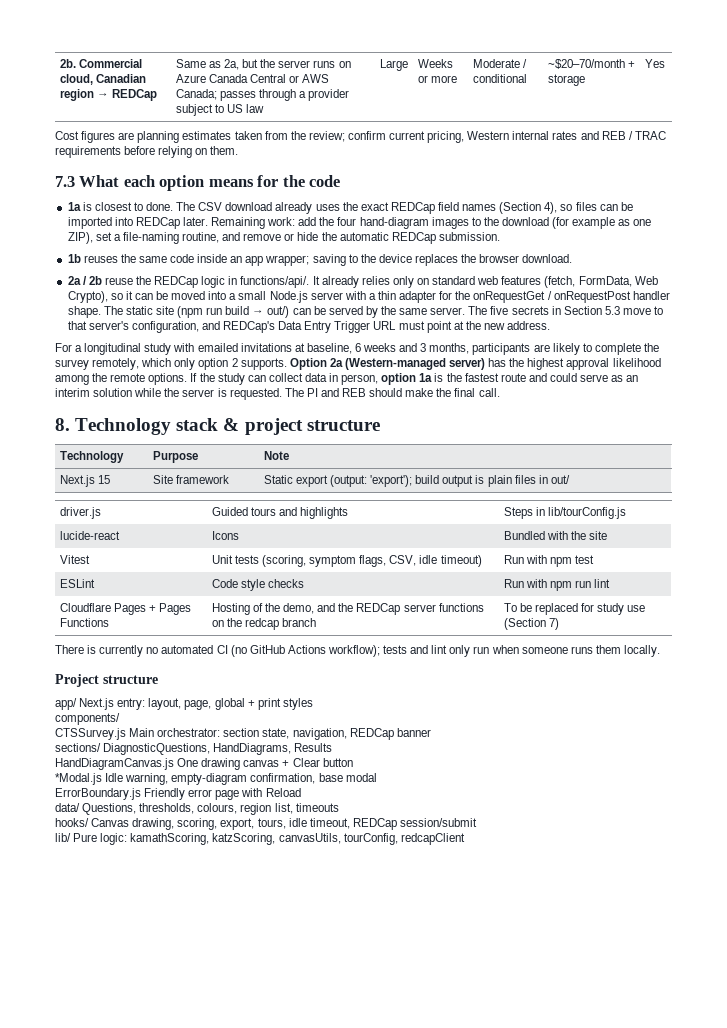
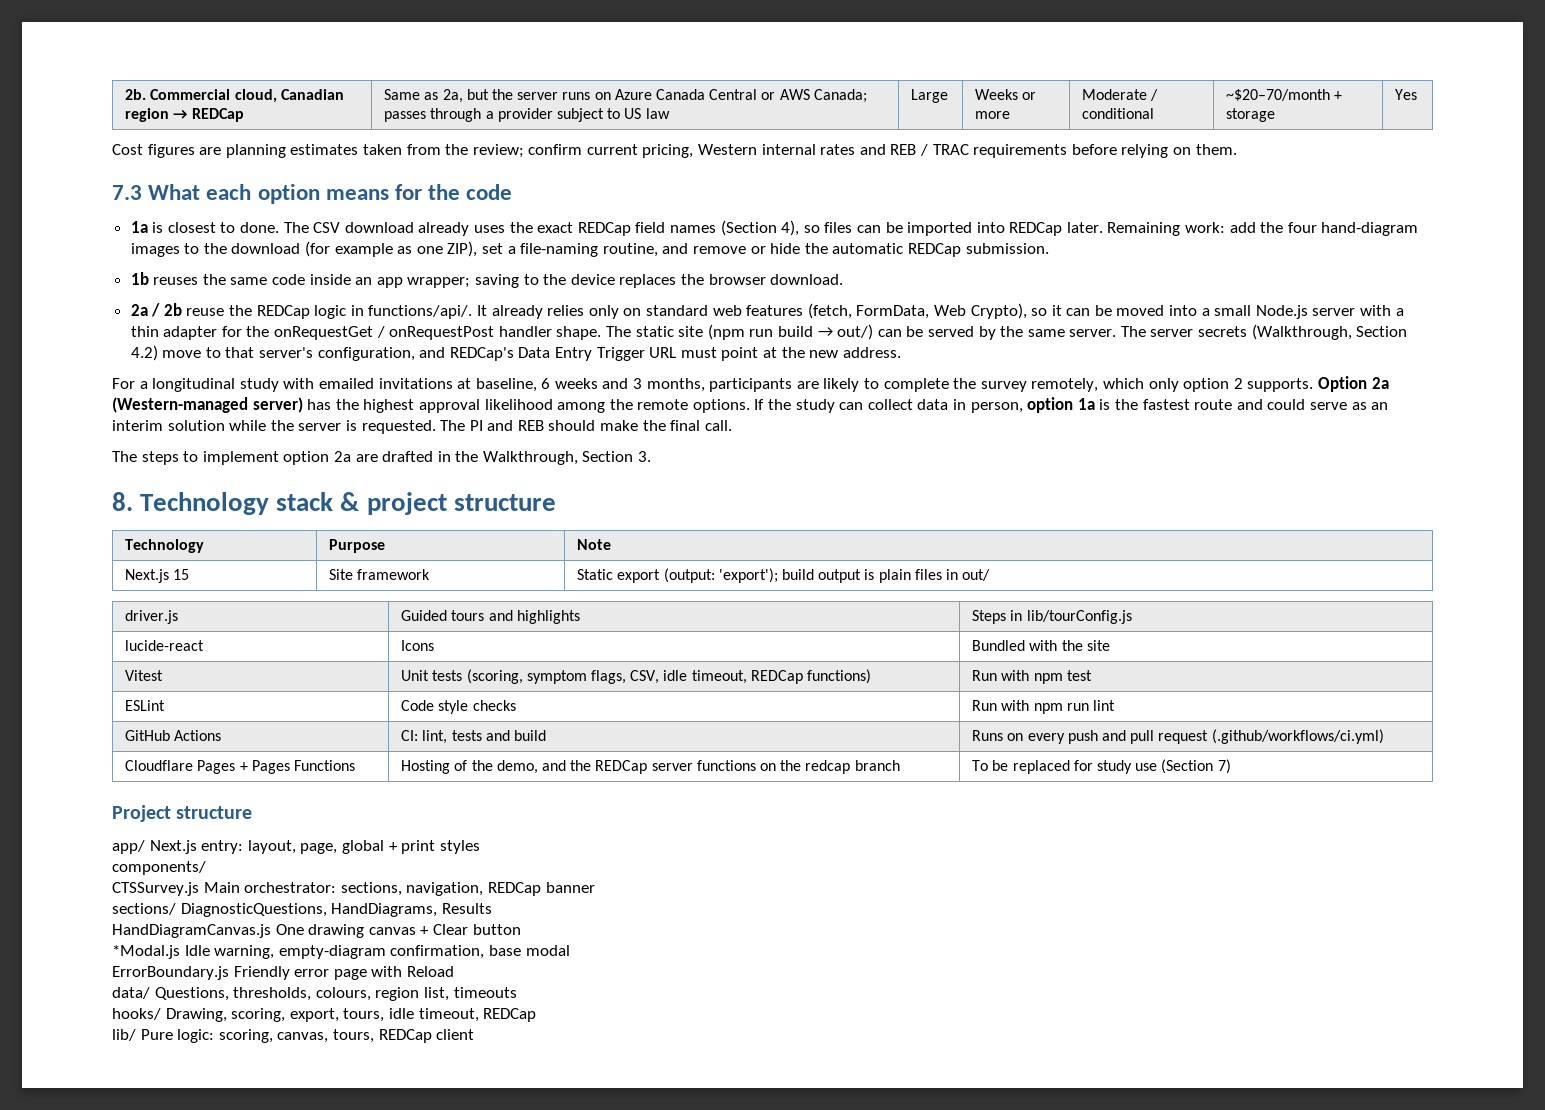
- The five secrets in Section 5.3 move to that server's configuration, and REDCap's Data Entry Trigger URL must point at the new address.
+ The server secrets (Walkthrough, Section 4.2) move to that server's configuration, and REDCap's Data Entry Trigger URL must point at the new address.
+ The steps to implement option 2a are drafted in the Walkthrough, Section 3.
- Vitest | Unit tests (scoring, symptom flags, CSV, idle timeout) | Run with npm test
+ Vitest | Unit tests (scoring, symptom flags, CSV, idle timeout, REDCap functions) | Run with npm test
+ GitHub Actions | CI: lint, tests and build | Runs on every push and pull request (.github/workflows/ci.yml)
- There is currently no automated CI (no GitHub Actions workflow); tests and lint only run when someone runs them locally.
- CTSSurvey.js Main orchestrator: section state, navigation, REDCap banner
+ CTSSurvey.js Main orchestrator: sections, navigation, REDCap banner
- hooks/ Canvas drawing, scoring, export, tours, idle timeout, REDCap session/submit
+ hooks/ Drawing, scoring, export, tours, idle timeout, REDCap
- lib/ Pure logic: kamathScoring, katzScoring, canvasUtils, tourConfig, redcapClient
+ lib/ Pure logic: scoring, canvas, tours, REDCap client

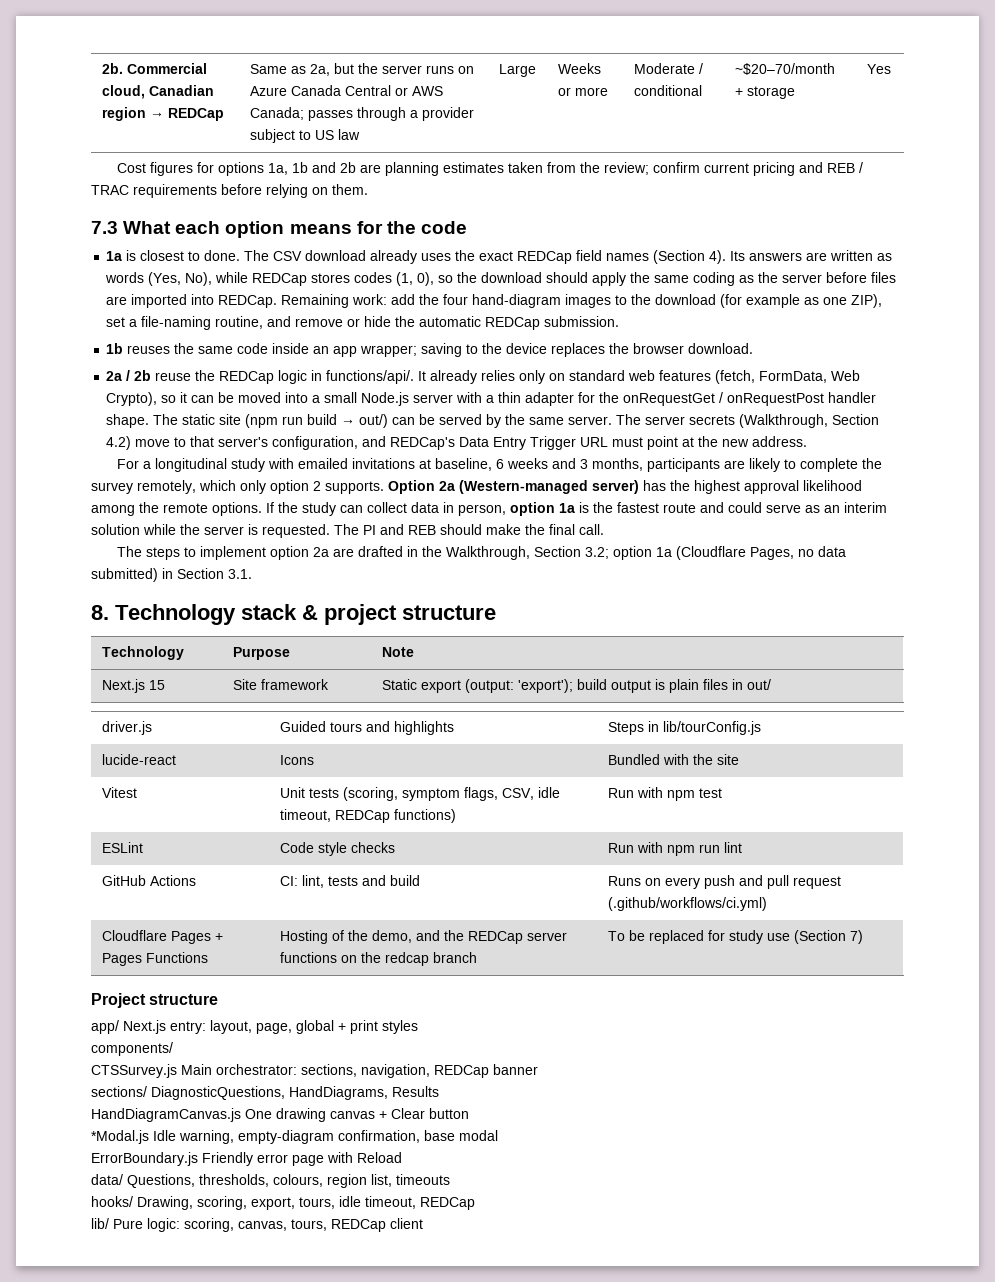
- Cost figures are planning estimates taken from the review; confirm current pricing, Western internal rates and REB / TRAC requirements before relying on them.
+ Cost figures for options 1a, 1b and 2b are planning estimates taken from the review; confirm current pricing and REB / TRAC requirements before relying on them.
- The CSV download already uses the exact REDCap field names (Section 4), so files can be imported into REDCap later.
+ The CSV download already uses the exact REDCap field names (Section 4). Its answers are written as words (Yes, No), while REDCap stores codes (1, 0), so the download should apply the same coding as the server before files are imported into REDCap.
- The steps to implement option 2a are drafted in the Walkthrough, Section 3.
+ The steps to implement option 2a are drafted in the Walkthrough, Section 3.2; option 1a (Cloudflare Pages, no data submitted) in Section 3.1.

